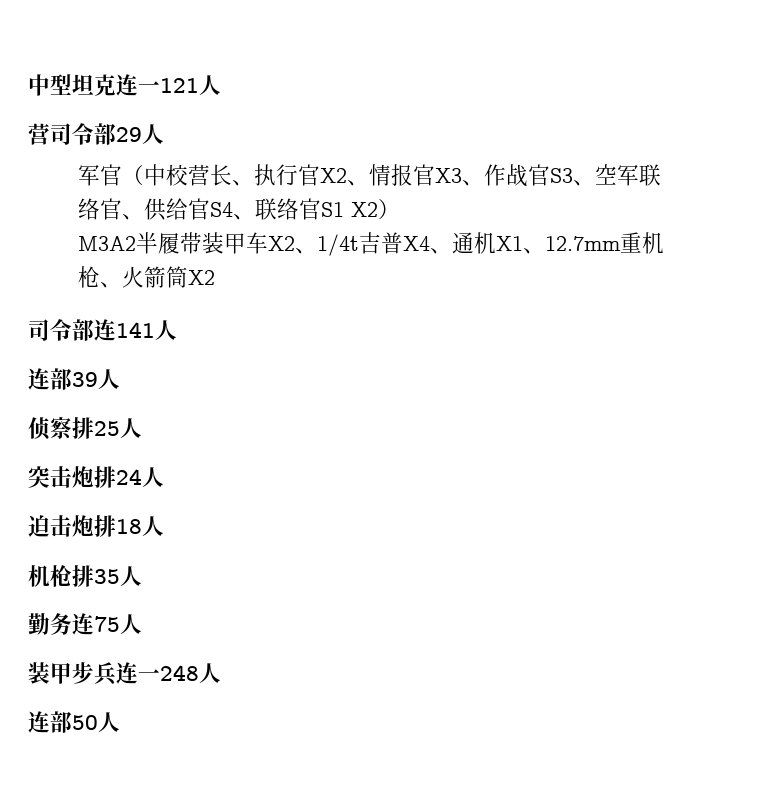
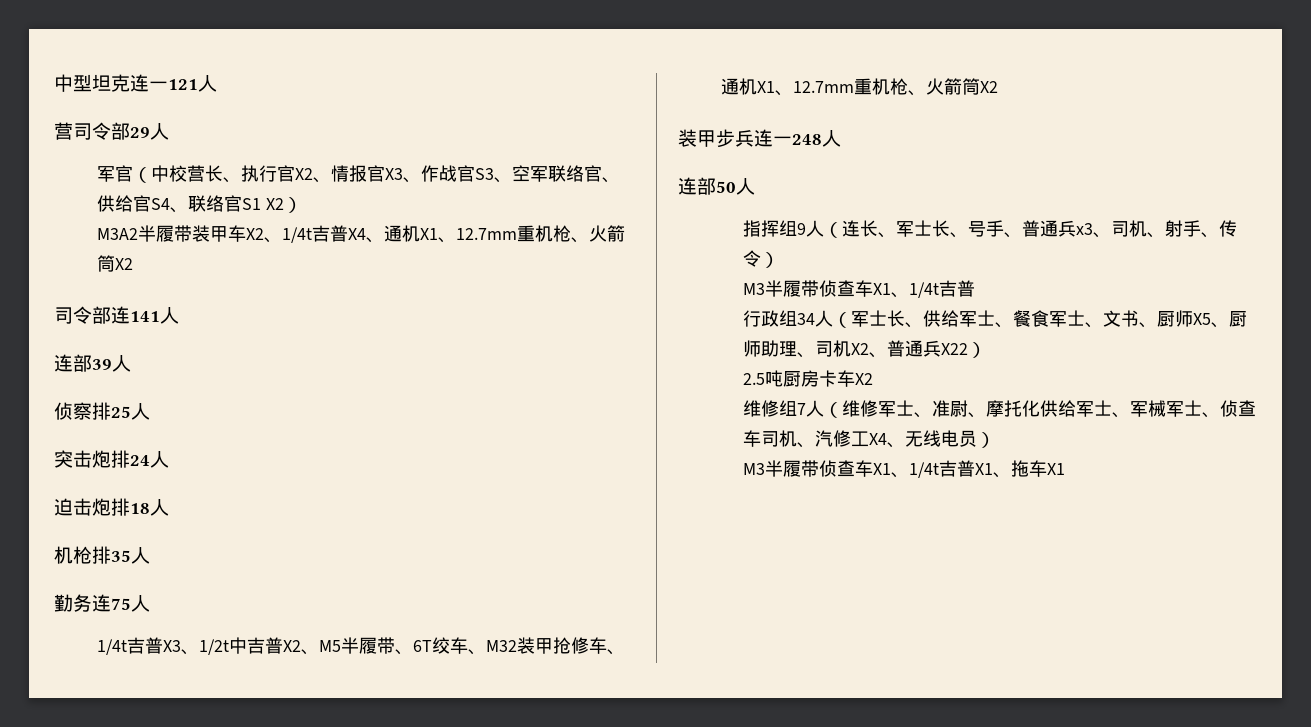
+ 1/4t吉普X3、1/2t中吉普X2、M5半履带、6T绞车、M32装甲抢修车、通机X1、12.7mm重机枪、火箭筒X2
+ 指挥组9人（连长、军士长、号手、普通兵x3、司机、射手、传令）
+ M3半履带侦查车X1、1/4t吉普
+ 行政组34人（军士长、供给军士、餐食军士、文书、厨师X5、厨师助理、司机X2、普通兵X22）
+ 2.5吨厨房卡车X2
+ 维修组7人（维修军士、准尉、摩托化供给军士、军械军士、侦查车司机、汽修工X4、无线电员）
+ M3半履带侦查车X1、1/4t吉普X1、拖车X1

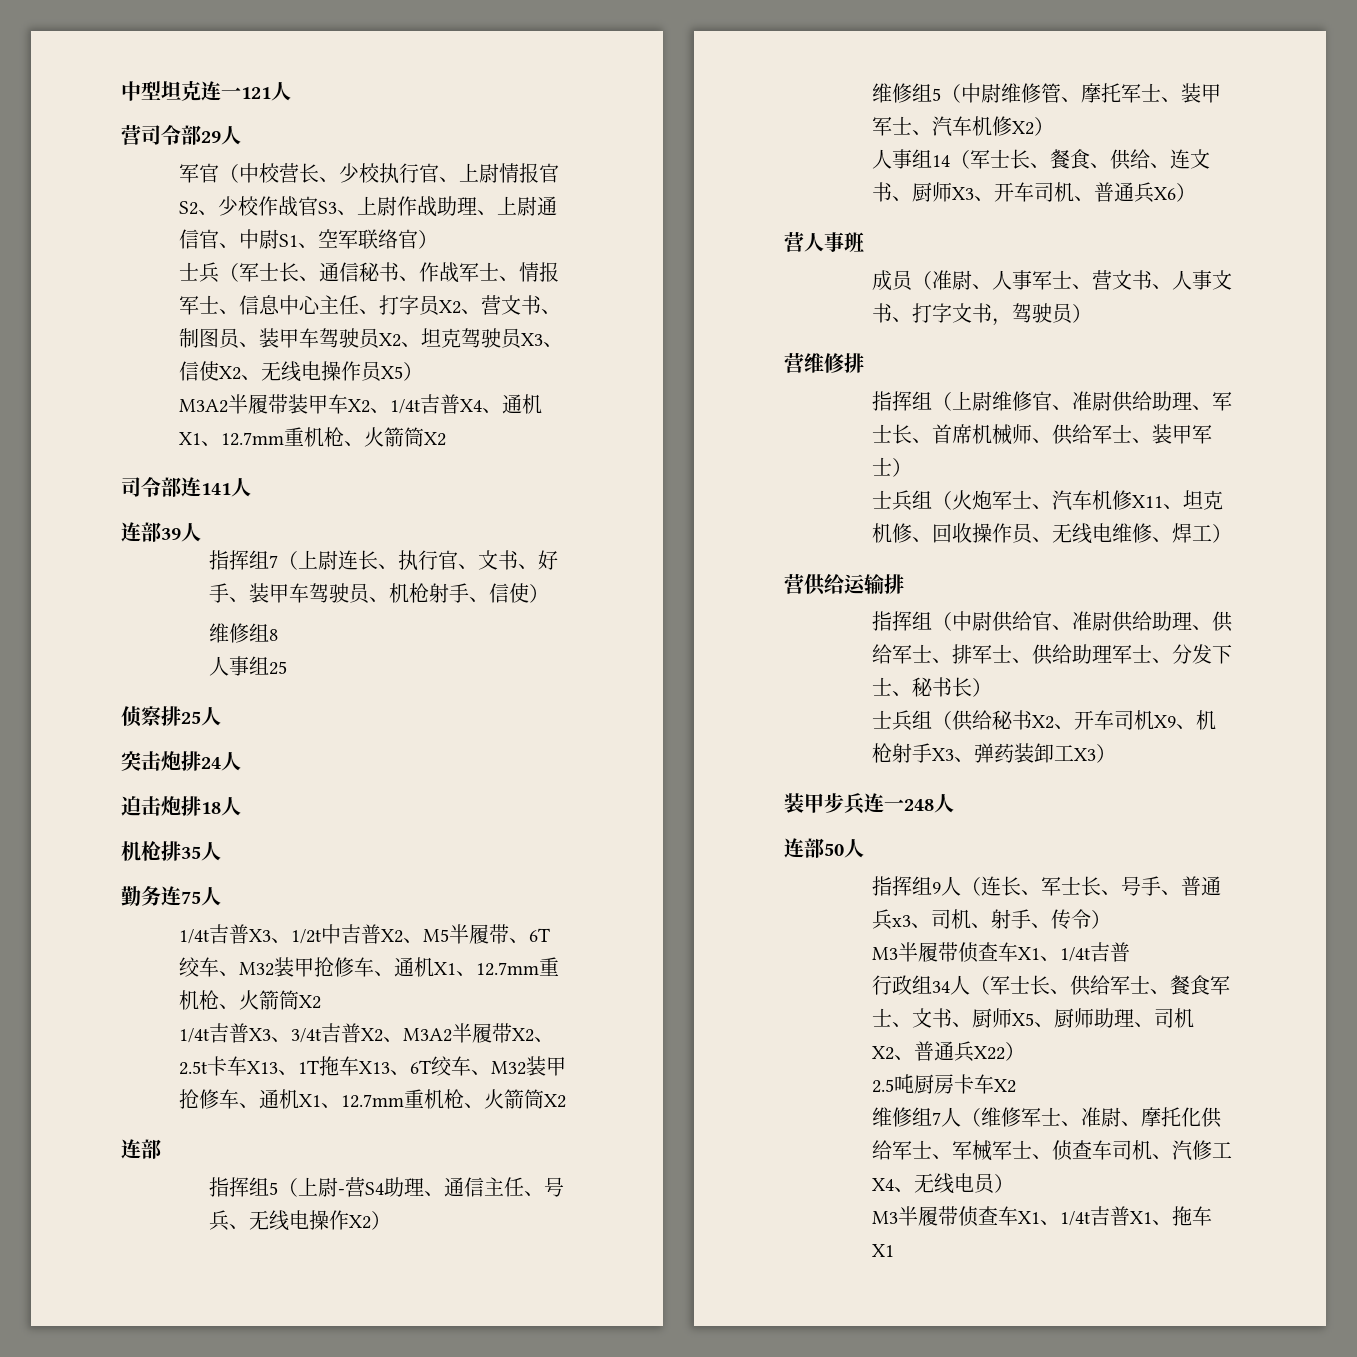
- 军官（中校营长、执行官X2、情报官X3、作战官S3、空军联络官、供给官S4、联络官S1 X2）
+ 军官（中校营长、少校执行官、上尉情报官S2、少校作战官S3、上尉作战助理、上尉通信官、中尉S1、空军联络官）
+ 士兵（军士长、通信秘书、作战军士、情报军士、信息中心主任、打字员X2、营文书、制图员、装甲车驾驶员X2、坦克驾驶员X3、信使X2、无线电操作员X5）
+ 指挥组7（上尉连长、执行官、文书、好手、装甲车驾驶员、机枪射手、信使）
+ 维修组8
+ 人事组25
+ 1/4t吉普X3、3/4t吉普X2、M3A2半履带X2、2.5t卡车X13、1T拖车X13、6T绞车、M32装甲抢修车、通机X1、12.7mm重机枪、火箭筒X2
+ 连部
+ 指挥组5（上尉-营S4助理、通信主任、号兵、无线电操作X2）
+ 维修组5（中尉维修管、摩托军士、装甲军士、汽车机修X2）
+ 人事组14（军士长、餐食、供给、连文书、厨师X3、开车司机、普通兵X6）
+ 营人事班
+ 成员（准尉、人事军士、营文书、人事文书、打字文书，驾驶员）
+ 营维修排
+ 指挥组（上尉维修官、准尉供给助理、军士长、首席机械师、供给军士、装甲军士）
+ 士兵组（火炮军士、汽车机修X11、坦克机修、回收操作员、无线电维修、焊工）
+ 营供给运输排
+ 指挥组（中尉供给官、准尉供给助理、供给军士、排军士、供给助理军士、分发下士、秘书长）
+ 士兵组（供给秘书X2、开车司机X9、机枪射手X3、弹药装卸工X3）

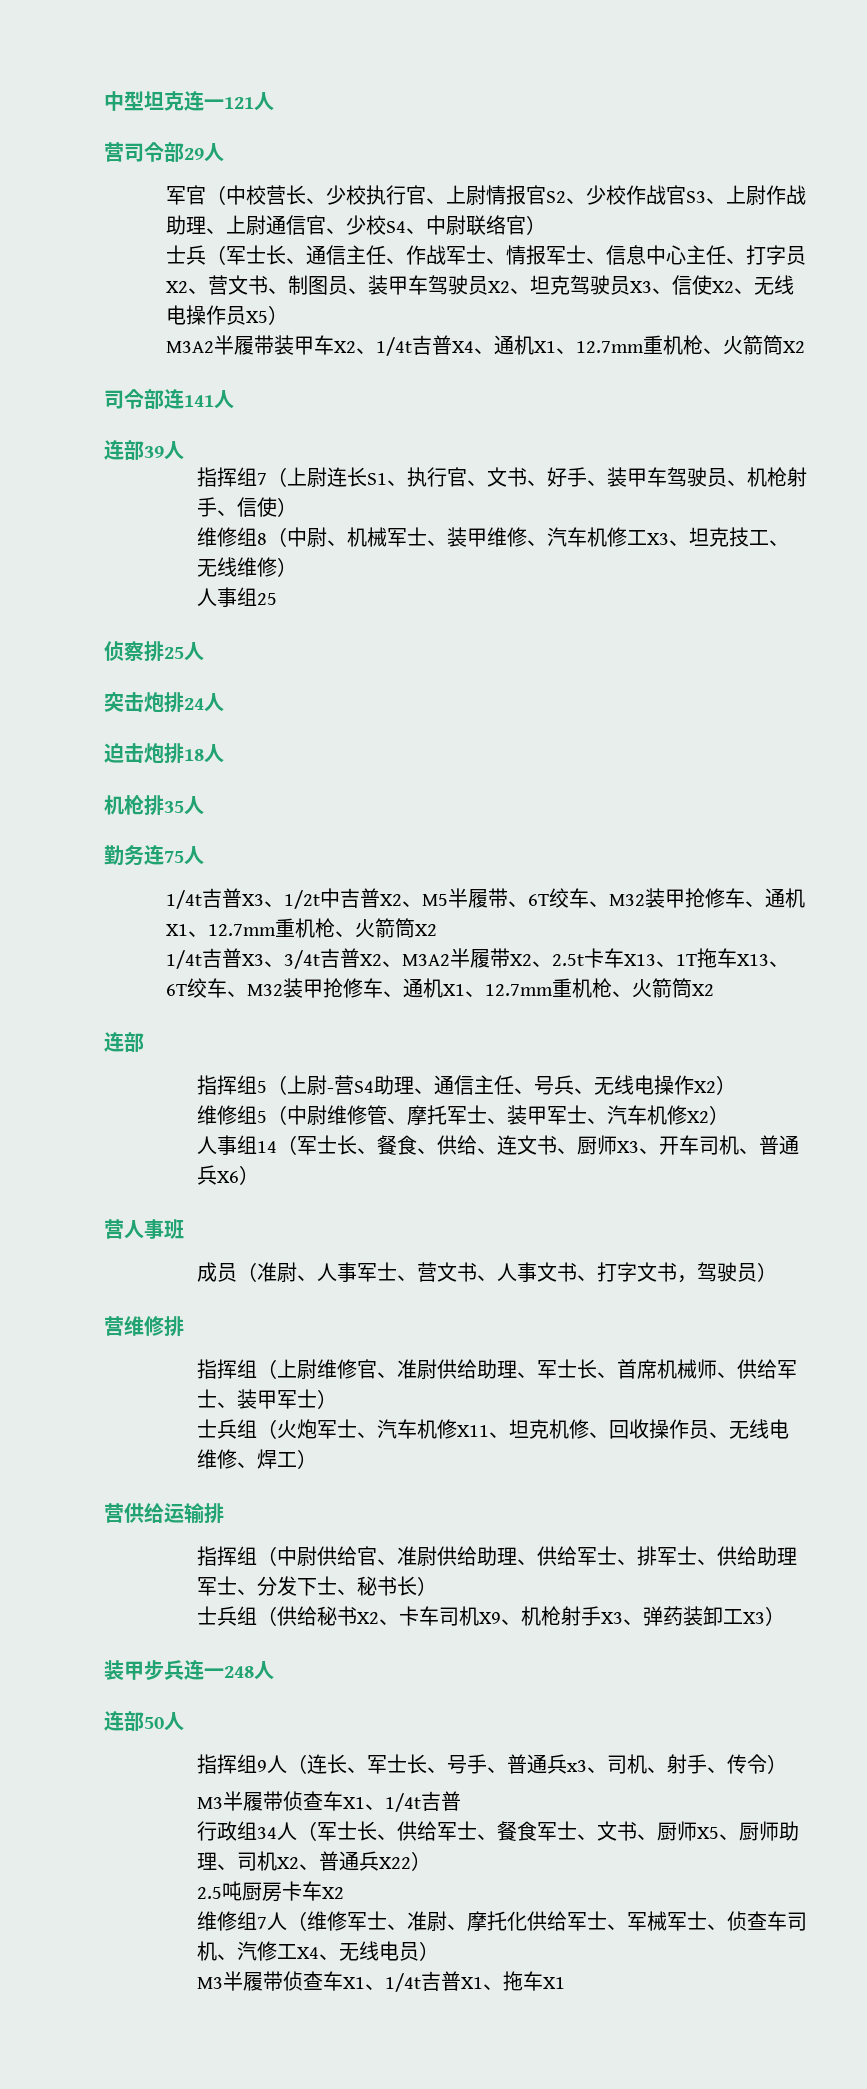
- 军官（中校营长、少校执行官、上尉情报官S2、少校作战官S3、上尉作战助理、上尉通信官、中尉S1、空军联络官）
+ 军官（中校营长、少校执行官、上尉情报官S2、少校作战官S3、上尉作战助理、上尉通信官、少校S4、中尉联络官）
- 士兵（军士长、通信秘书、作战军士、情报军士、信息中心主任、打字员X2、营文书、制图员、装甲车驾驶员X2、坦克驾驶员X3、信使X2、无线电操作员X5）
+ 士兵（军士长、通信主任、作战军士、情报军士、信息中心主任、打字员X2、营文书、制图员、装甲车驾驶员X2、坦克驾驶员X3、信使X2、无线电操作员X5）
- 指挥组7（上尉连长、执行官、文书、好手、装甲车驾驶员、机枪射手、信使）
+ 指挥组7（上尉连长S1、执行官、文书、好手、装甲车驾驶员、机枪射手、信使）
- 维修组8
+ 维修组8（中尉、机械军士、装甲维修、汽车机修工X3、坦克技工、无线维修）
- 士兵组（供给秘书X2、开车司机X9、机枪射手X3、弹药装卸工X3）
+ 士兵组（供给秘书X2、卡车司机X9、机枪射手X3、弹药装卸工X3）

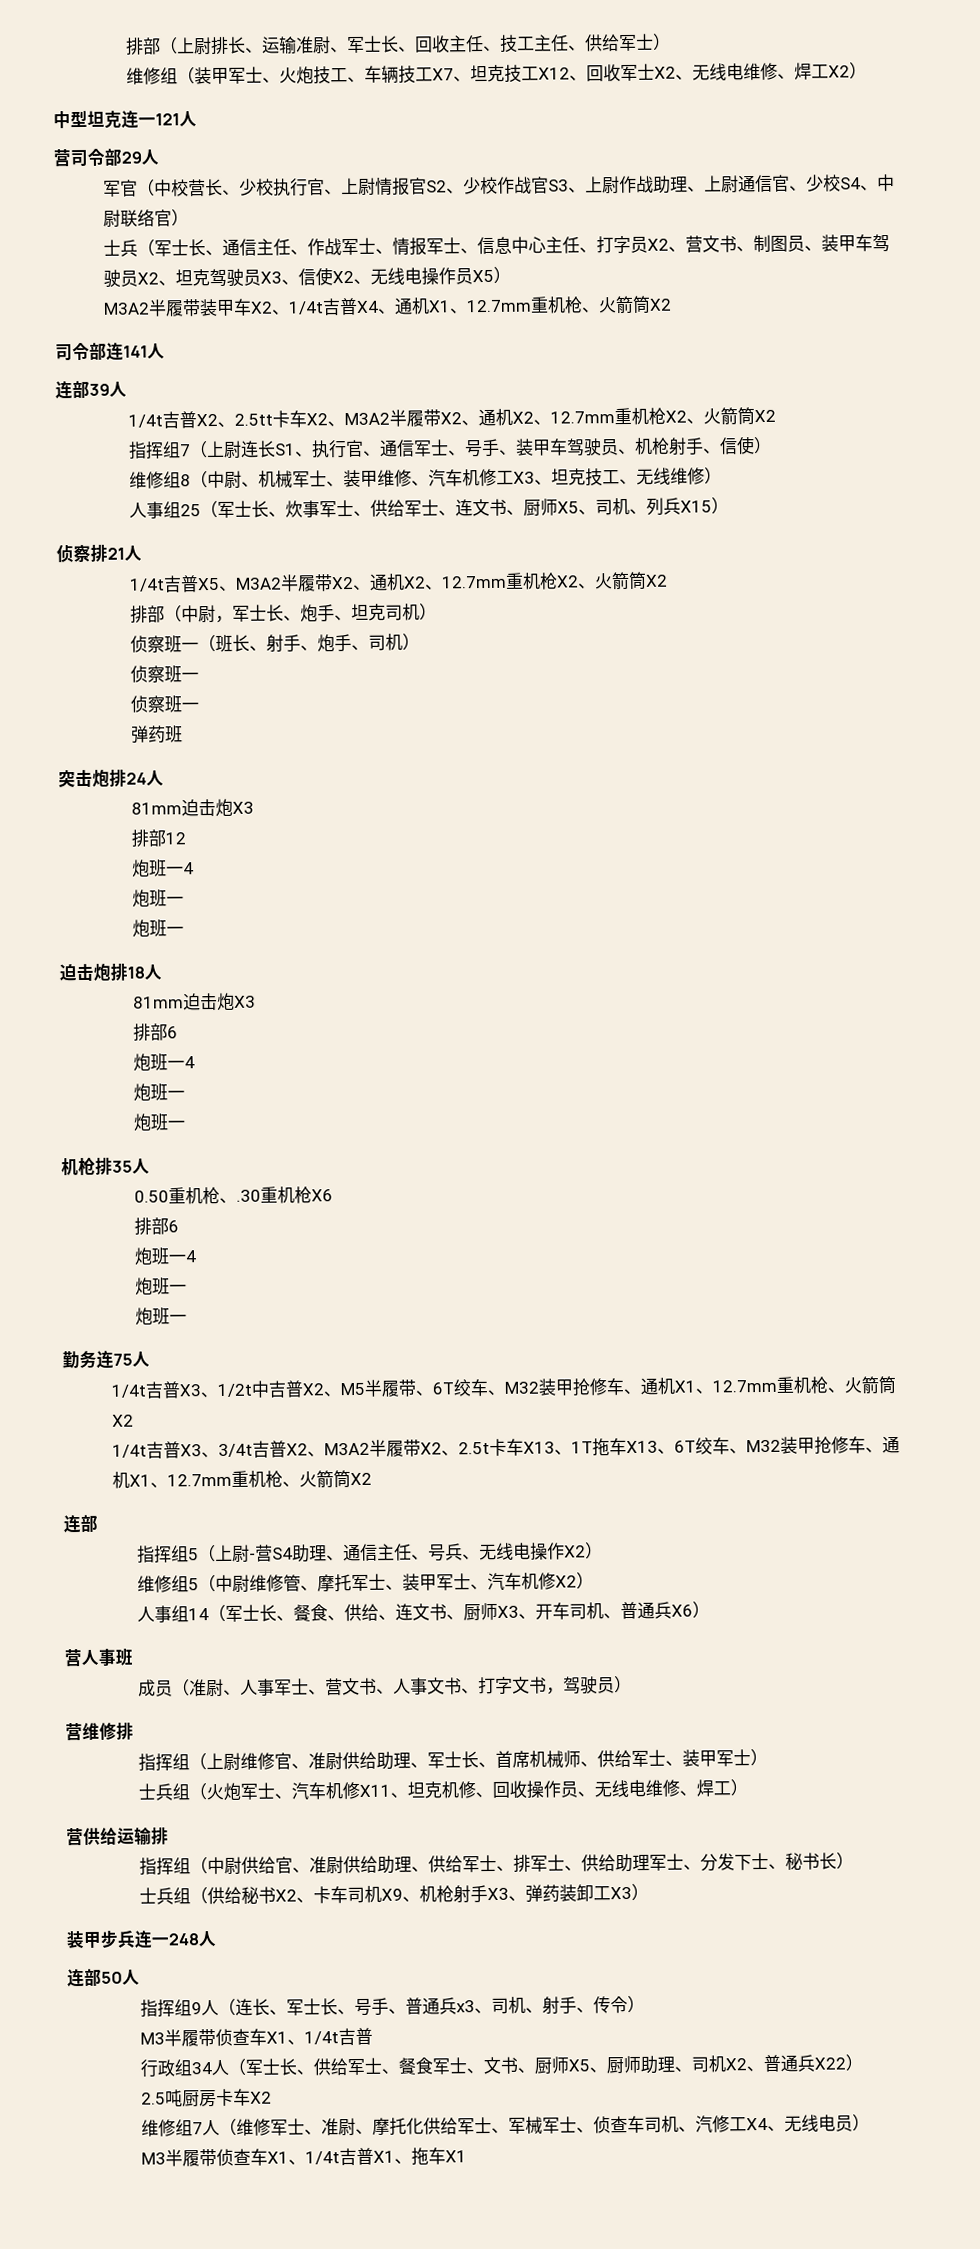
+ 排部（上尉排长、运输准尉、军士长、回收主任、技工主任、供给军士）
+ 维修组（装甲军士、火炮技工、车辆技工X7、坦克技工X12、回收军士X2、无线电维修、焊工X2）
+ 1/4t吉普X2、2.5tt卡车X2、M3A2半履带X2、通机X2、12.7mm重机枪X2、火箭筒X2
- 指挥组7（上尉连长S1、执行官、文书、好手、装甲车驾驶员、机枪射手、信使）
+ 指挥组7（上尉连长S1、执行官、通信军士、号手、装甲车驾驶员、机枪射手、信使）
- 人事组25
+ 人事组25（军士长、炊事军士、供给军士、连文书、厨师X5、司机、列兵X15）
- 侦察排25人
+ 侦察排21人
+ 1/4t吉普X5、M3A2半履带X2、通机X2、12.7mm重机枪X2、火箭筒X2
+ 排部（中尉，军士长、炮手、坦克司机）
+ 侦察班一（班长、射手、炮手、司机）
+ 侦察班一
+ 侦察班一
+ 弹药班
  突击炮排24人
+ 81mm迫击炮X3
+ 排部12
+ 炮班一4
+ 炮班一
+ 炮班一
  迫击炮排18人
+ 81mm迫击炮X3
+ 排部6
+ 炮班一4
+ 炮班一
+ 炮班一
  机枪排35人
+ 0.50重机枪、.30重机枪X6
+ 排部6
+ 炮班一4
+ 炮班一
+ 炮班一

